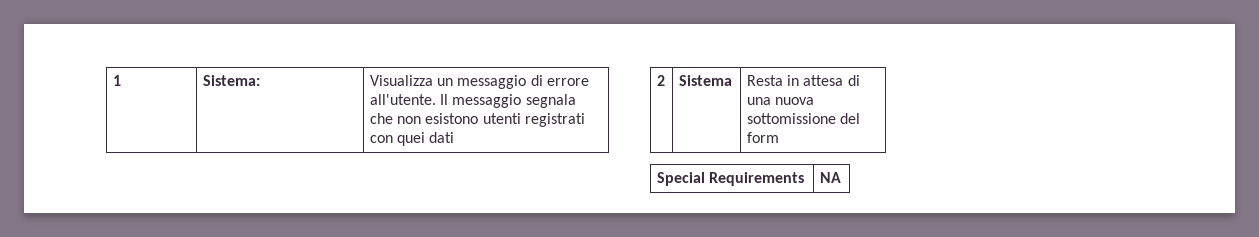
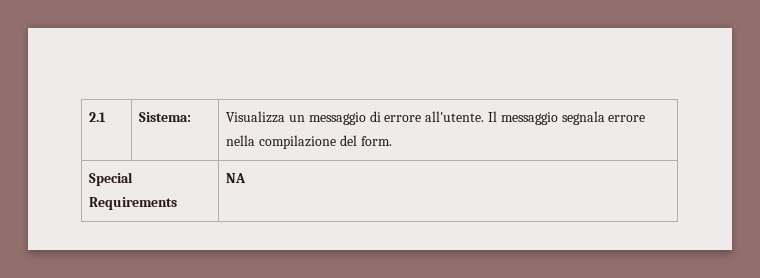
- 1 | Sistema: | Visualizza un messaggio di errore all'utente. Il messaggio segnala che non esistono utenti registrati con quei dati
- 2 | Sistema | Resta in attesa di una nuova sottomissione del form
+ 2.1 | Sistema: | Visualizza un messaggio di errore all'utente. Il messaggio segnala errore nella compilazione del form.

